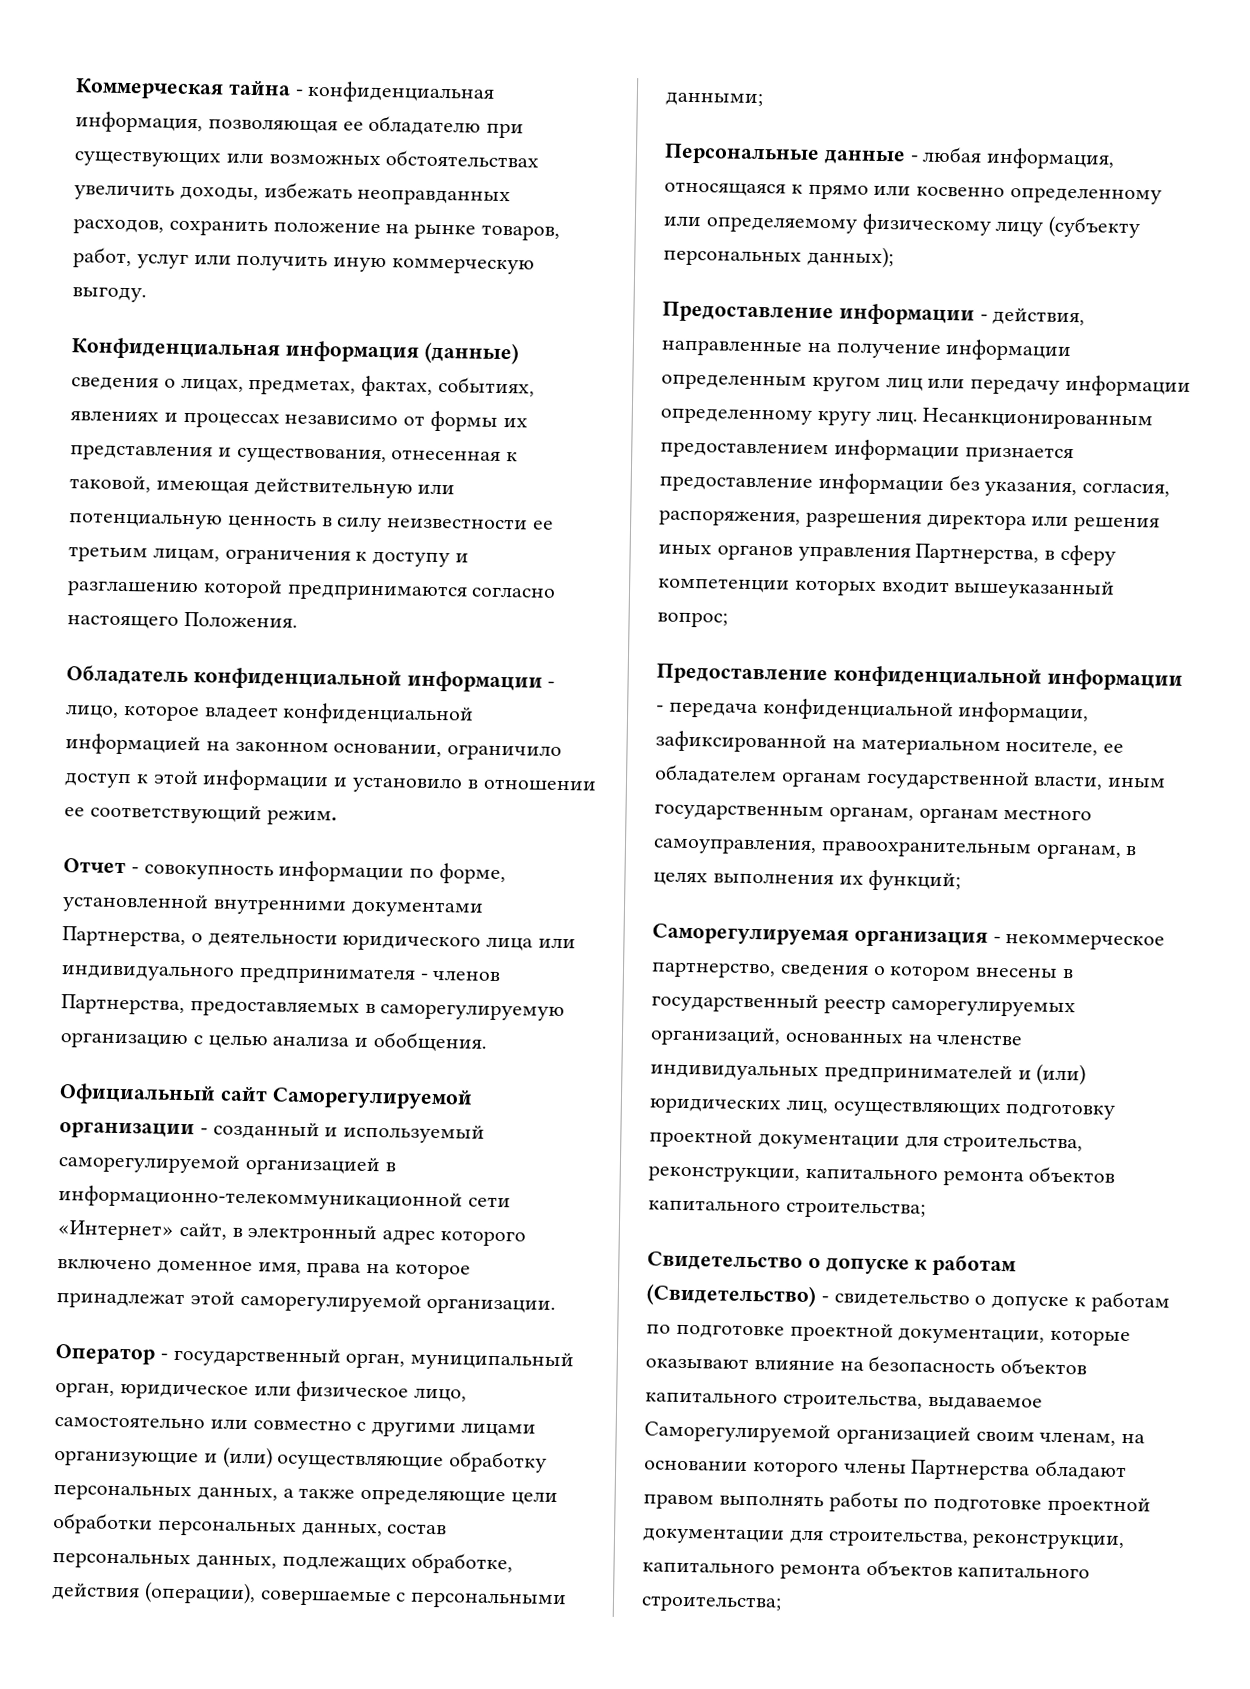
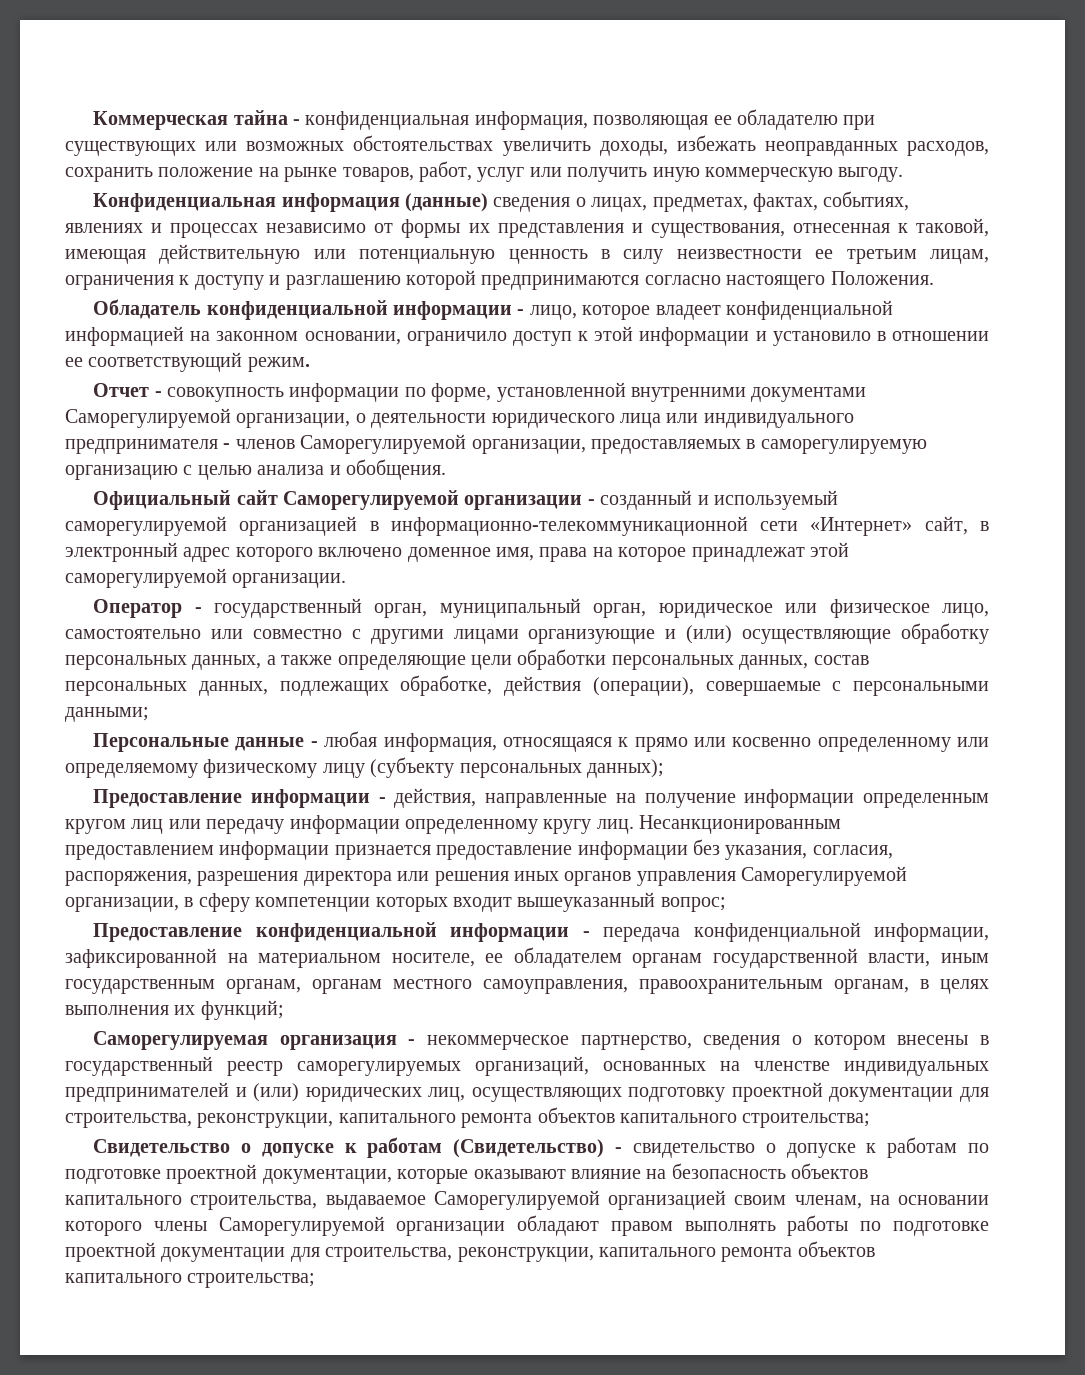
- Отчет - совокупность информации по форме, установленной внутренними документами Партнерства, о деятельности юридического лица или индивидуального предпринимателя - членов Партнерства, предоставляемых в саморегулируемую организацию с целью анализа и обобщения.
+ Отчет - совокупность информации по форме, установленной внутренними документами Саморегулируемой организации, о деятельности юридического лица или индивидуального предпринимателя - членов Саморегулируемой организации, предоставляемых в саморегулируемую организацию с целью анализа и обобщения.
- Несанкционированным предоставлением информации признается предоставление информации без указания, согласия, распоряжения, разрешения директора или решения иных органов управления Партнерства, в сферу компетенции которых входит вышеуказанный вопрос;
+ Несанкционированным предоставлением информации признается предоставление информации без указания, согласия, распоряжения, разрешения директора или решения иных органов управления Саморегулируемой организации, в сферу компетенции которых входит вышеуказанный вопрос;
- Свидетельство о допуске к работам (Свидетельство) - свидетельство о допуске к работам по подготовке проектной документации, которые оказывают влияние на безопасность объектов капитального строительства, выдаваемое Саморегулируемой организацией своим членам, на основании которого члены Партнерства обладают правом выполнять работы по подготовке проектной документации для строительства, реконструкции, капитального ремонта объектов капитального строительства;
+ Свидетельство о допуске к работам (Свидетельство) - свидетельство о допуске к работам по подготовке проектной документации, которые оказывают влияние на безопасность объектов капитального строительства, выдаваемое Саморегулируемой организацией своим членам, на основании которого члены Саморегулируемой организации обладают правом выполнять работы по подготовке проектной документации для строительства, реконструкции, капитального ремонта объектов капитального строительства;

